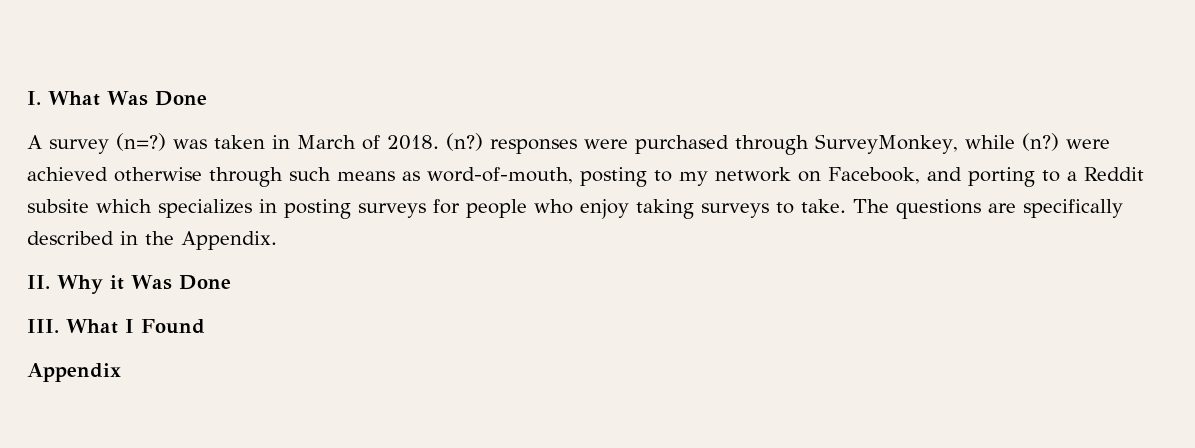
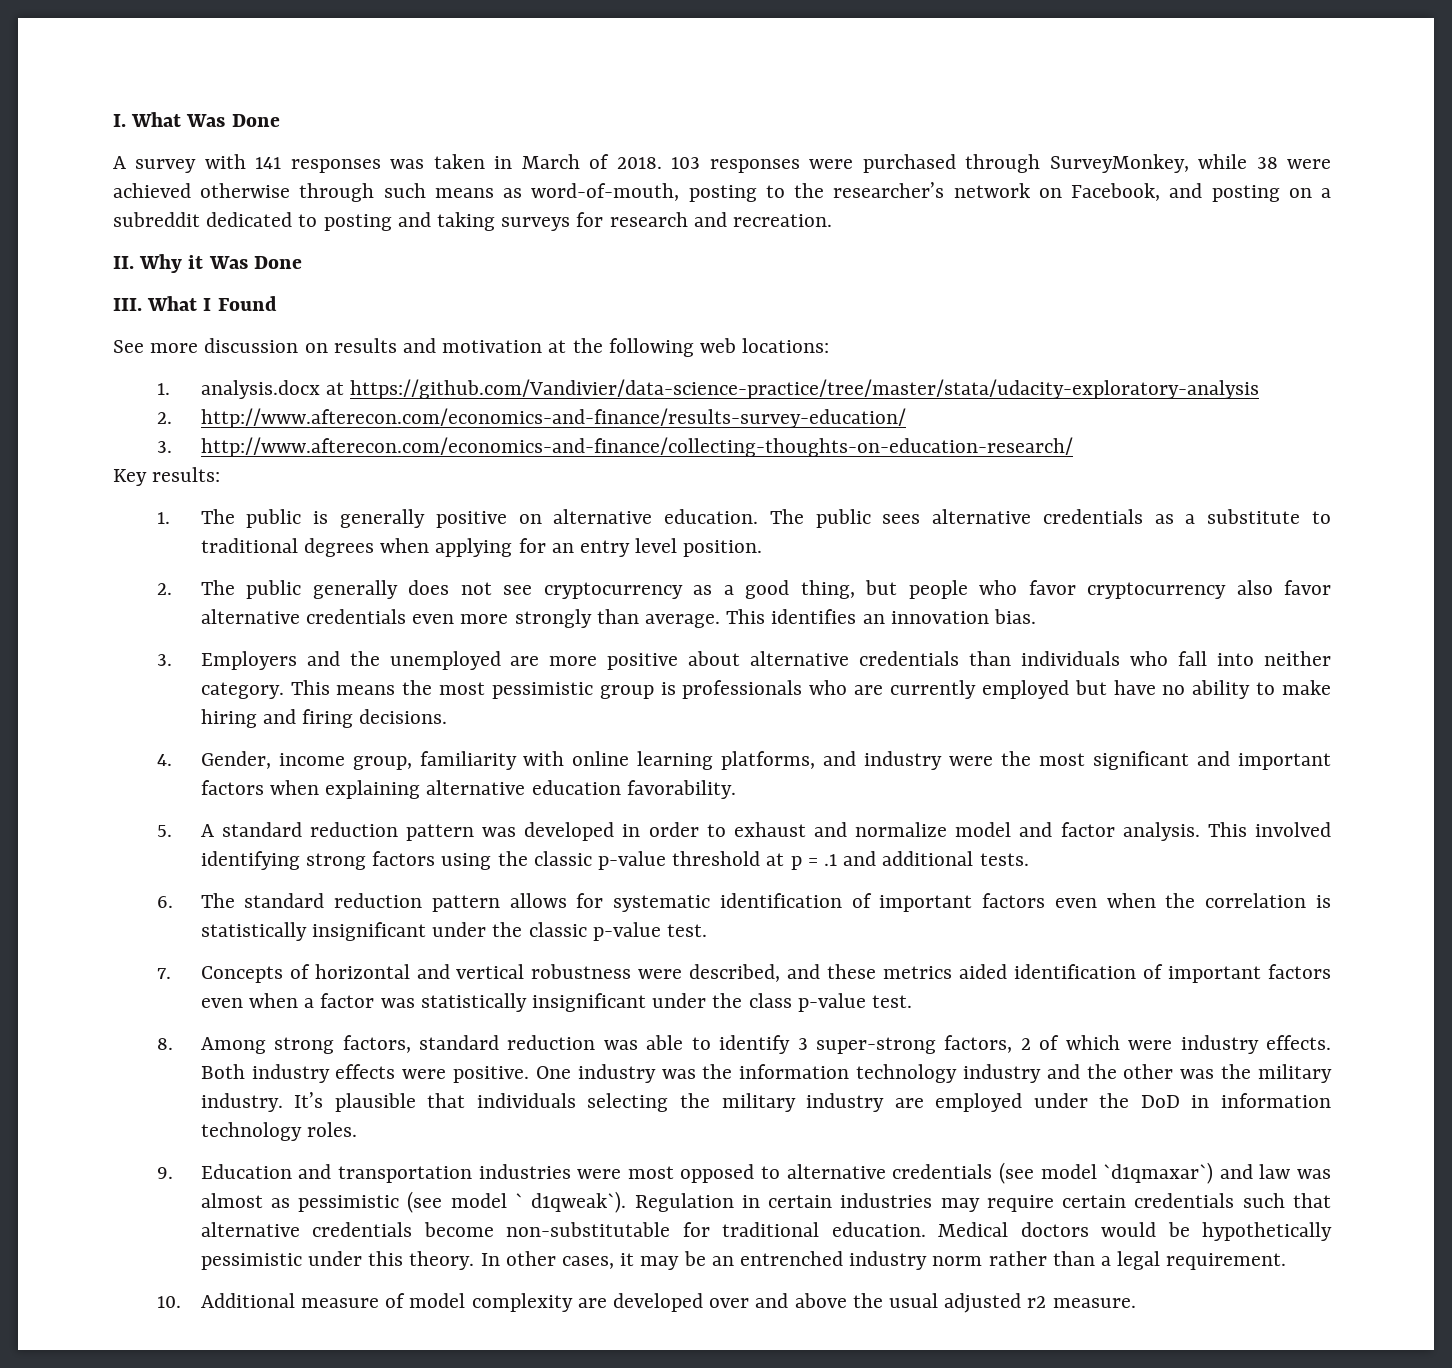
- A survey (n=?) was taken in March of 2018.
+ A survey with 141 responses was taken in March of 2018.
- (n?) responses were purchased through SurveyMonkey, while (n?) were achieved otherwise through such means as word-of-mouth, posting to my network on Facebook, and porting to a Reddit subsite which specializes in posting surveys for people who enjoy taking surveys to take. The questions are specifically described in the Appendix.
+ 103 responses were purchased through SurveyMonkey, while 38 were achieved otherwise through such means as word-of-mouth, posting to the researcher’s network on Facebook, and posting on a subreddit dedicated to posting and taking surveys for research and recreation.
- Appendix
+ See more discussion on results and motivation at the following web locations:
+ 1. analysis.docx at https://github.com/Vandivier/data-science-practice/tree/master/stata/udacity-exploratory-analysis
+ 2. http://www.afterecon.com/economics-and-finance/results-survey-education/
+ 3. http://www.afterecon.com/economics-and-finance/collecting-thoughts-on-education-research/
+ Key results:
+ 1. The public is generally positive on alternative education. The public sees alternative credentials as a substitute to traditional degrees when applying for an entry level position.
+ 2. The public generally does not see cryptocurrency as a good thing, but people who favor cryptocurrency also favor alternative credentials even more strongly than average. This identifies an innovation bias.
+ 3. Employers and the unemployed are more positive about alternative credentials than individuals who fall into neither category. This means the most pessimistic group is professionals who are currently employed but have no ability to make hiring and firing decisions.
+ 4. Gender, income group, familiarity with online learning platforms, and industry were the most significant and important factors when explaining alternative education favorability.
+ 5. A standard reduction pattern was developed in order to exhaust and normalize model and factor analysis. This involved identifying strong factors using the classic p-value threshold at p = .1 and additional tests.
+ 6. The standard reduction pattern allows for systematic identification of important factors even when the correlation is statistically insignificant under the classic p-value test.
+ 7. Concepts of horizontal and vertical robustness were described, and these metrics aided identification of important factors even when a factor was statistically insignificant under the class p-value test.
+ 8. Among strong factors, standard reduction was able to identify 3 super-strong factors, 2 of which were industry effects. Both industry effects were positive. One industry was the information technology industry and the other was the military industry. It’s plausible that individuals selecting the military industry are employed under the DoD in information technology roles.
+ 9. Education and transportation industries were most opposed to alternative credentials (see model `d1qmaxar`) and law was almost as pessimistic (see model ` d1qweak`). Regulation in certain industries may require certain credentials such that alternative credentials become non-substitutable for traditional education. Medical doctors would be hypothetically pessimistic under this theory. In other cases, it may be an entrenched industry norm rather than a legal requirement.
+ 10. Additional measure of model complexity are developed over and above the usual adjusted r2 measure.

